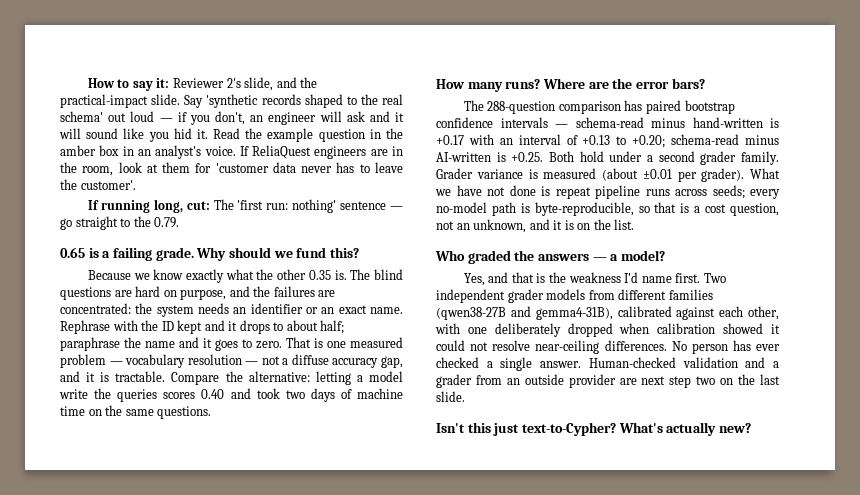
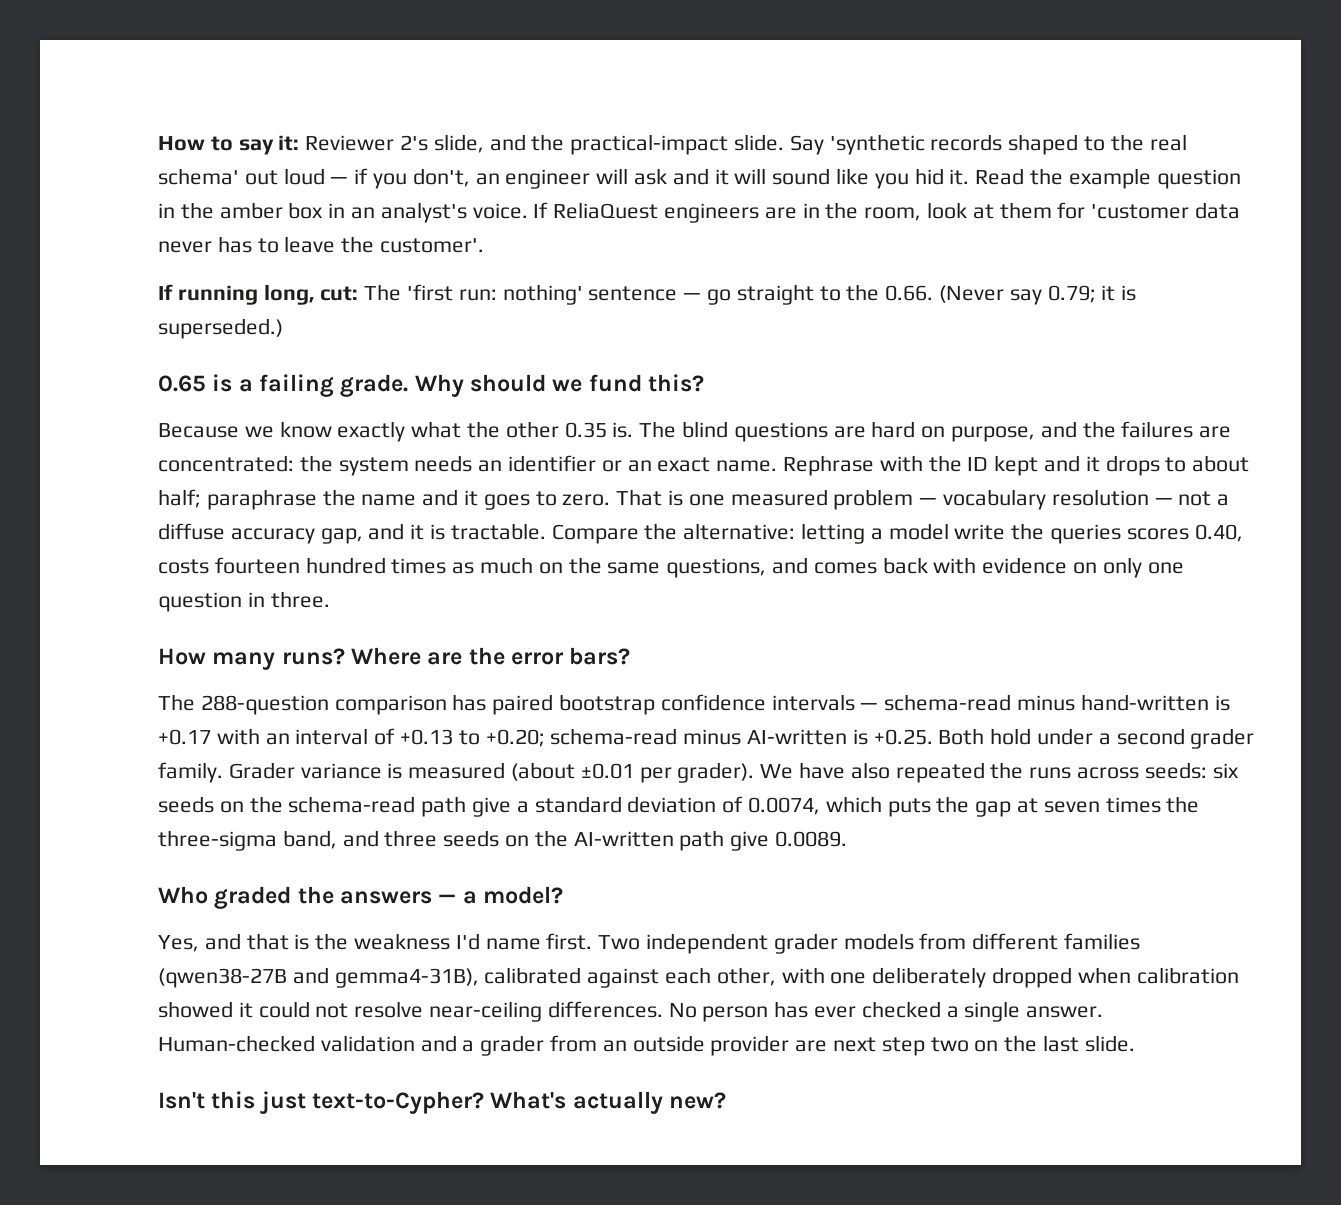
- If running long, cut: The 'first run: nothing' sentence — go straight to the 0.79.
+ If running long, cut: The 'first run: nothing' sentence — go straight to the 0.66. (Never say 0.79; it is superseded.)
- Compare the alternative: letting a model write the queries scores 0.40 and took two days of machine time on the same questions.
+ Compare the alternative: letting a model write the queries scores 0.40, costs fourteen hundred times as much on the same questions, and comes back with evidence on only one question in three.
- What we have not done is repeat pipeline runs across seeds; every no-model path is byte-reproducible, so that is a cost question, not an unknown, and it is on the list.
+ We have also repeated the runs across seeds: six seeds on the schema-read path give a standard deviation of 0.0074, which puts the gap at seven times the three-sigma band, and three seeds on the AI-written path give 0.0089.

